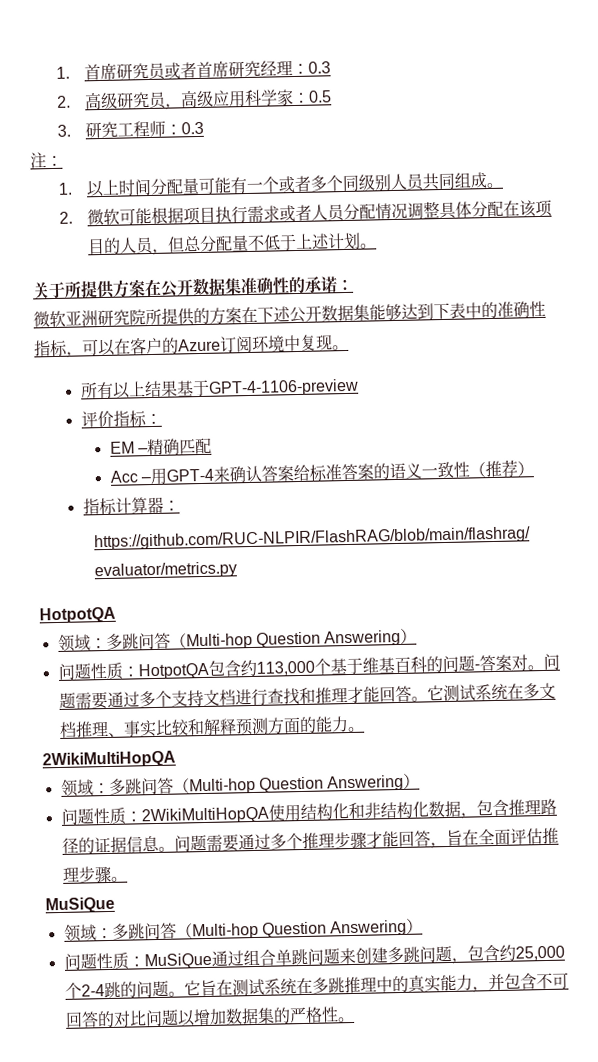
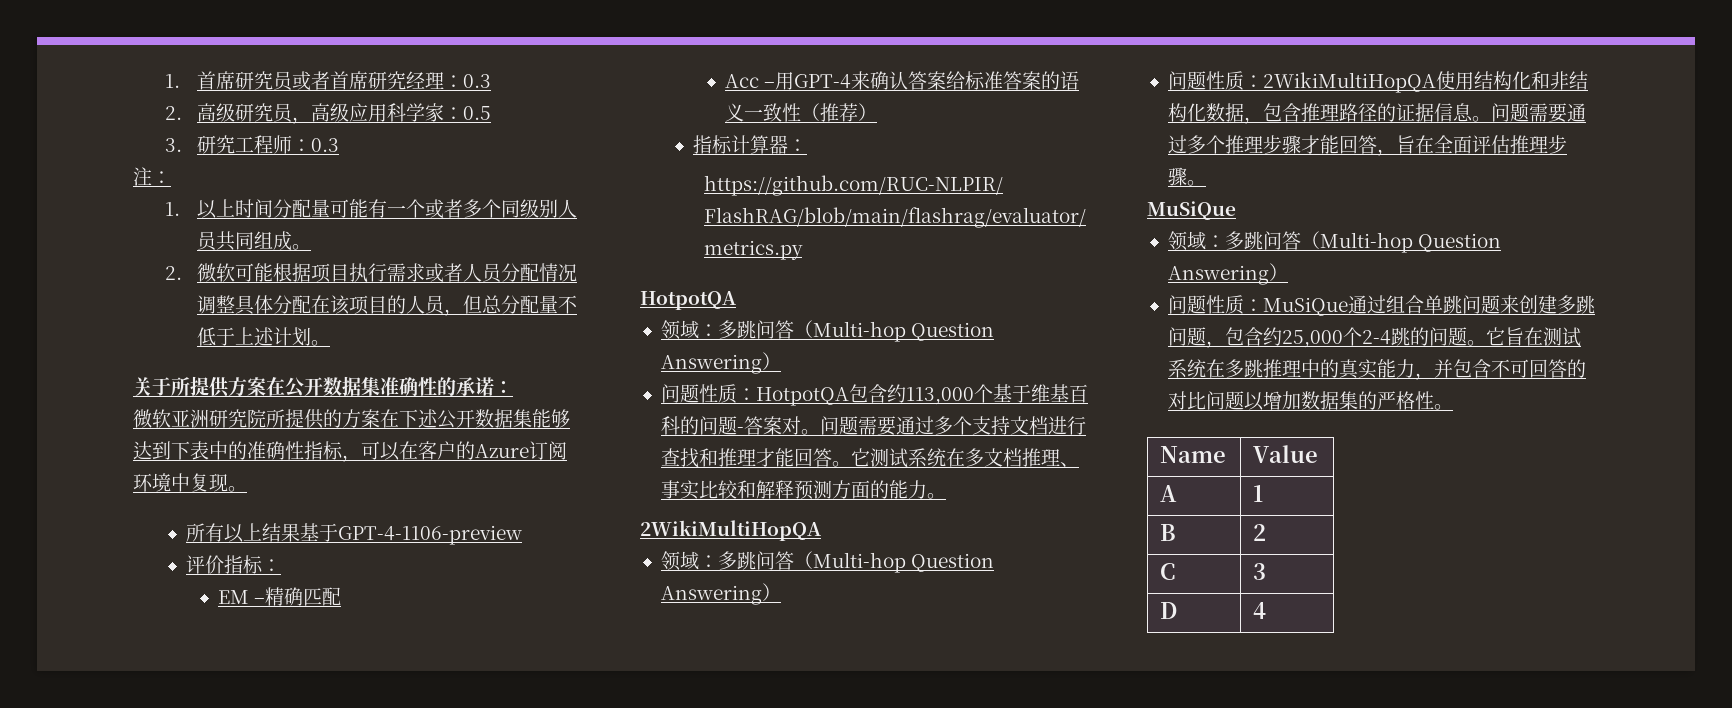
+ Name | Value
+ A | 1
+ B | 2
+ C | 3
+ D | 4

